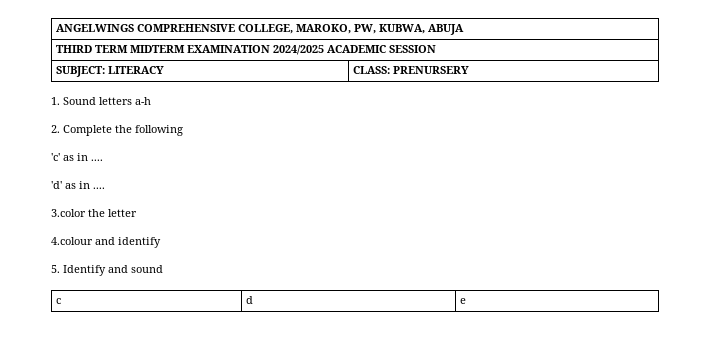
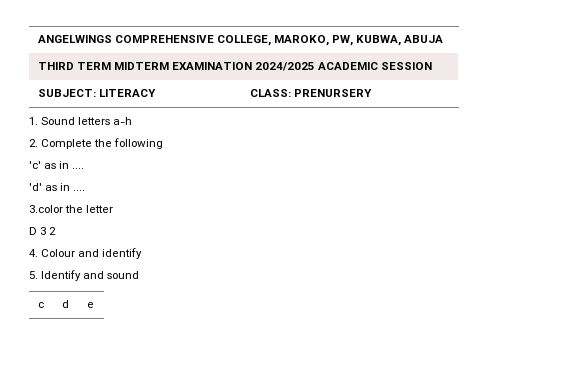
- 4.colour and identify
+ D 3 2
+ 4. Colour and identify

